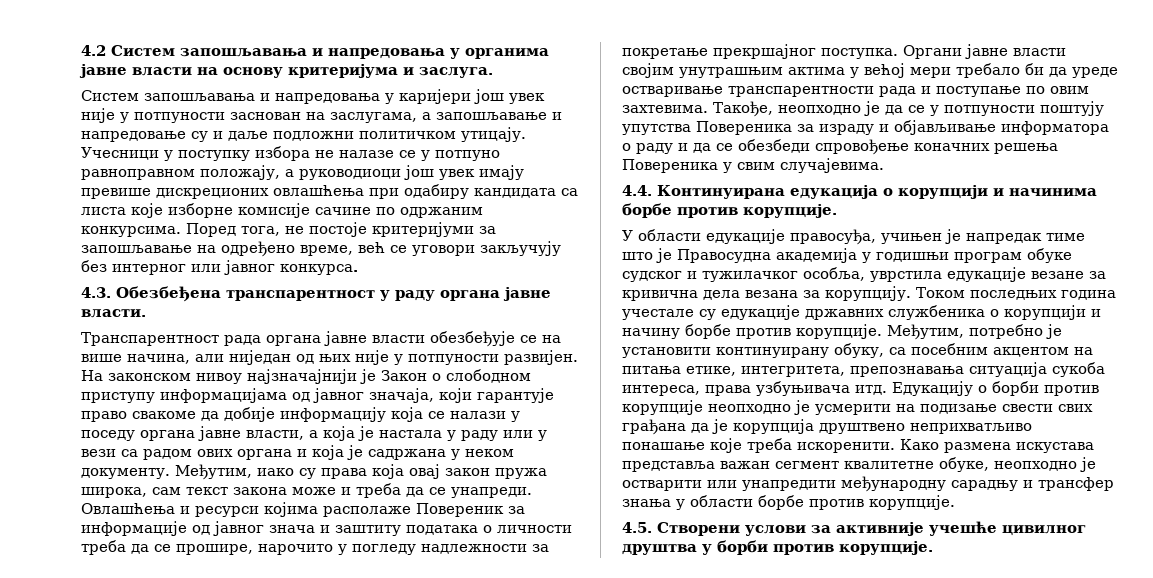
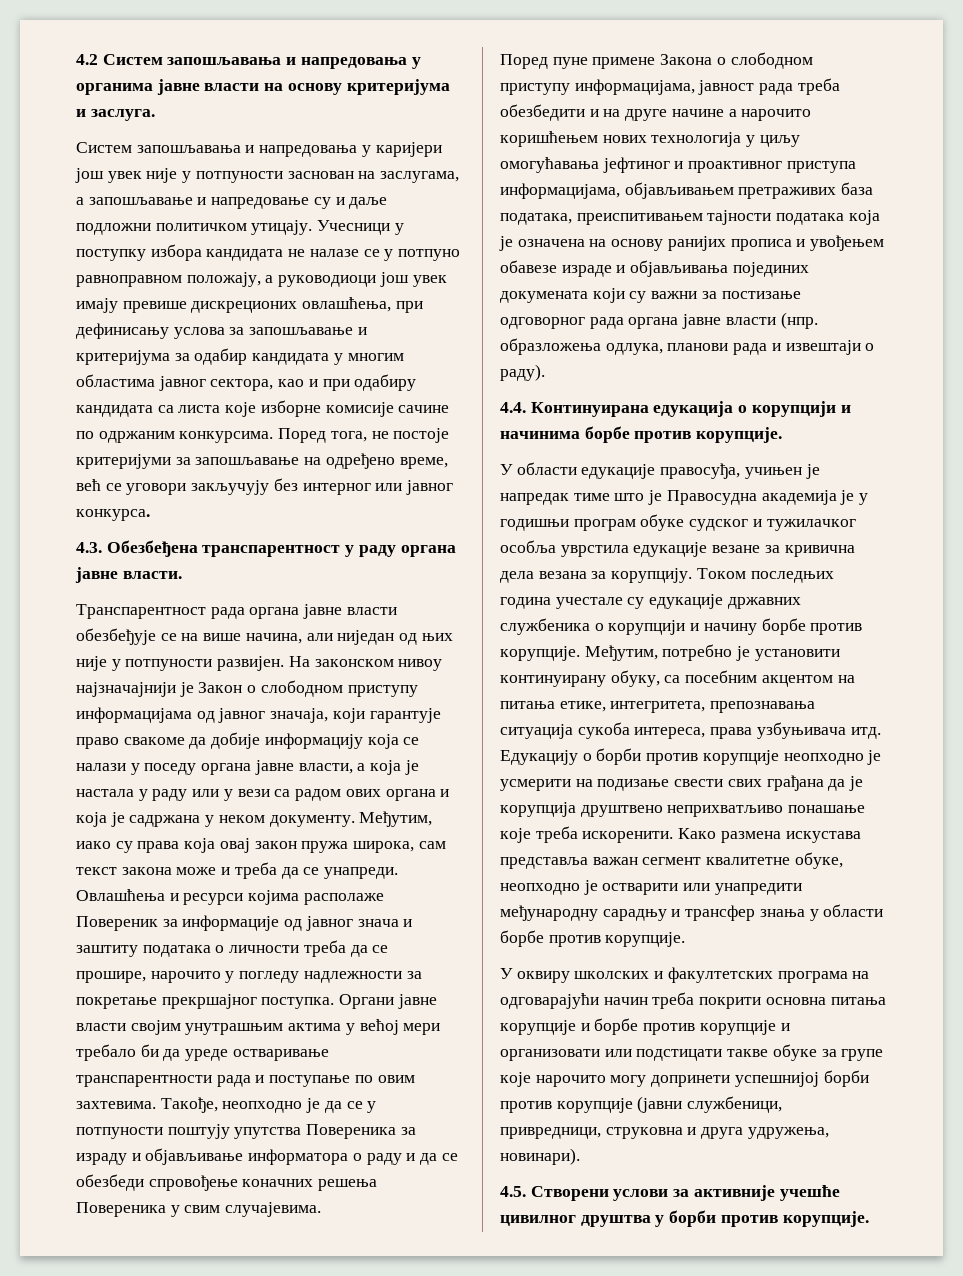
- Учесници у поступку избора не налазе се у потпуно равноправном положају, а руководиоци још увек имају превише дискреционих овлашћења при одабиру кандидата са листа које изборне комисије сачине по одржаним конкурсима.
+ Учесници у поступку избора кандидата не налазе се у потпуно равноправном положају, а руководиоци још увек имају превише дискреционих овлашћења, при дефинисању услова за запошљавање и критеријума за одабир кандидата у многим областима јавног сектора, као и при одабиру кандидата са листа које изборне комисије сачине по одржаним конкурсима.
+ Поред пуне примене Закона о слободном приступу информацијама, јавност рада треба обезбедити и на друге начине а нарочито коришћењем нових технологија у циљу омогућавања јефтиног и проактивног приступа информацијама, објављивањем претраживих база података, преиспитивањем тајности података која је означена на основу ранијих прописа и увођењем обавезе израде и објављивања појединих докумената који су важни за постизање одговорног рада органа јавне власти (нпр. образложења одлука, планови рада и извештаји о раду).
- У области едукације правосуђа, учињен је напредак тиме што је Правосудна академија у годишњи програм обуке судског и тужилачког особља, уврстила едукације везане за кривична дела везана за корупцију.
+ У области едукације правосуђа, учињен је напредак тиме што је Правосудна академија је у годишњи програм обуке судског и тужилачког особља уврстила едукације везане за кривична дела везана за корупцију.
+ У оквиру школских и факултетских програма на одговарајући начин треба покрити основна питања корупције и борбе против корупције и организовати или подстицати такве обуке за групе које нарочито могу допринети успешнијој борби против корупције (јавни службеници, привредници, струковна и друга удружења, новинари).

